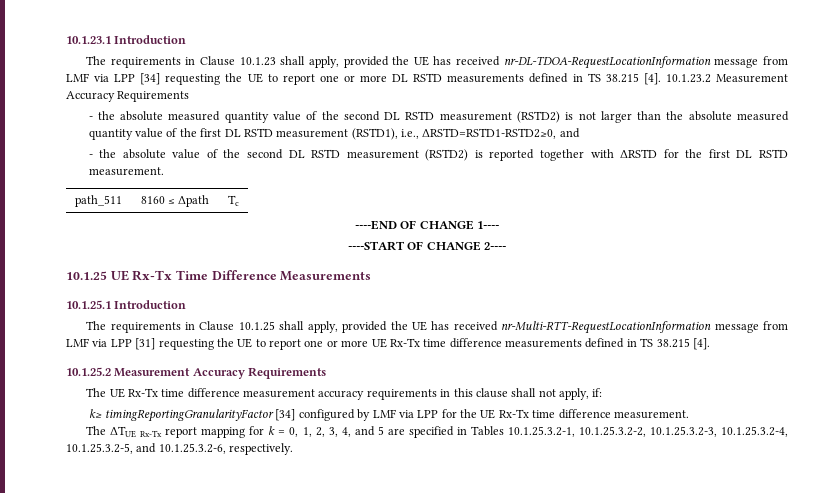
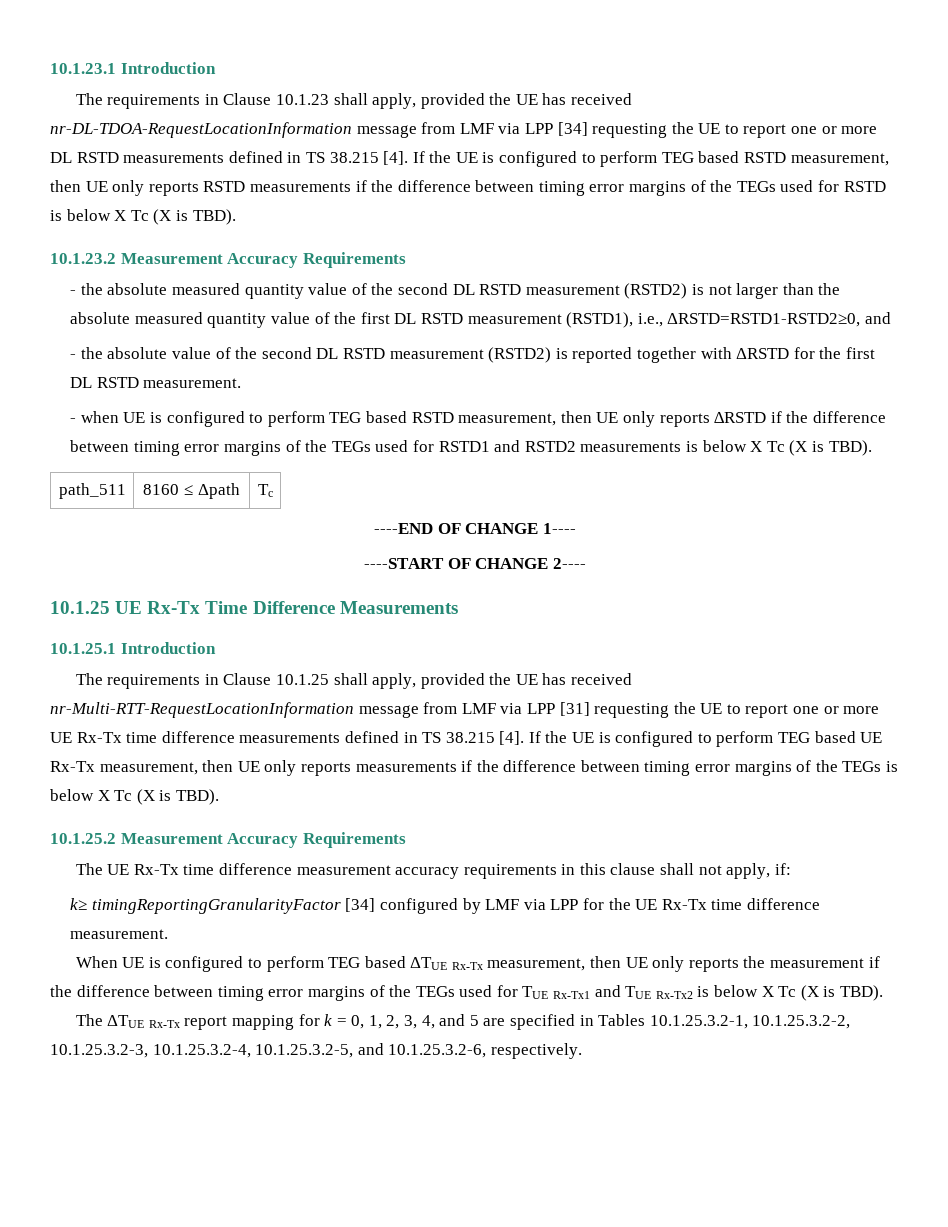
- The requirements in Clause 10.1.23 shall apply, provided the UE has received nr-DL-TDOA-RequestLocationInformation message from LMF via LPP [34] requesting the UE to report one or more DL RSTD measurements defined in TS 38.215 [4]. 10.1.23.2 Measurement Accuracy Requirements
+ The requirements in Clause 10.1.23 shall apply, provided the UE has received nr-DL-TDOA-RequestLocationInformation message from LMF via LPP [34] requesting the UE to report one or more DL RSTD measurements defined in TS 38.215 [4]. If the UE is configured to perform TEG based RSTD measurement, then UE only reports RSTD measurements if the difference between timing error margins of the TEGs used for RSTD is below X Tc (X is TBD).
+ 10.1.23.2 Measurement Accuracy Requirements
+ - when UE is configured to perform TEG based RSTD measurement, then UE only reports ∆RSTD if the difference between timing error margins of the TEGs used for RSTD1 and RSTD2 measurements is below X Tc (X is TBD).
+ If the UE is configured to perform TEG based UE Rx-Tx measurement, then UE only reports measurements if the difference between timing error margins of the TEGs is below X Tc (X is TBD).
+ When UE is configured to perform TEG based ΔTUE Rx-Tx measurement, then UE only reports the measurement if the difference between timing error margins of the TEGs used for TUE Rx-Tx1 and TUE Rx-Tx2 is below X Tc (X is TBD).

